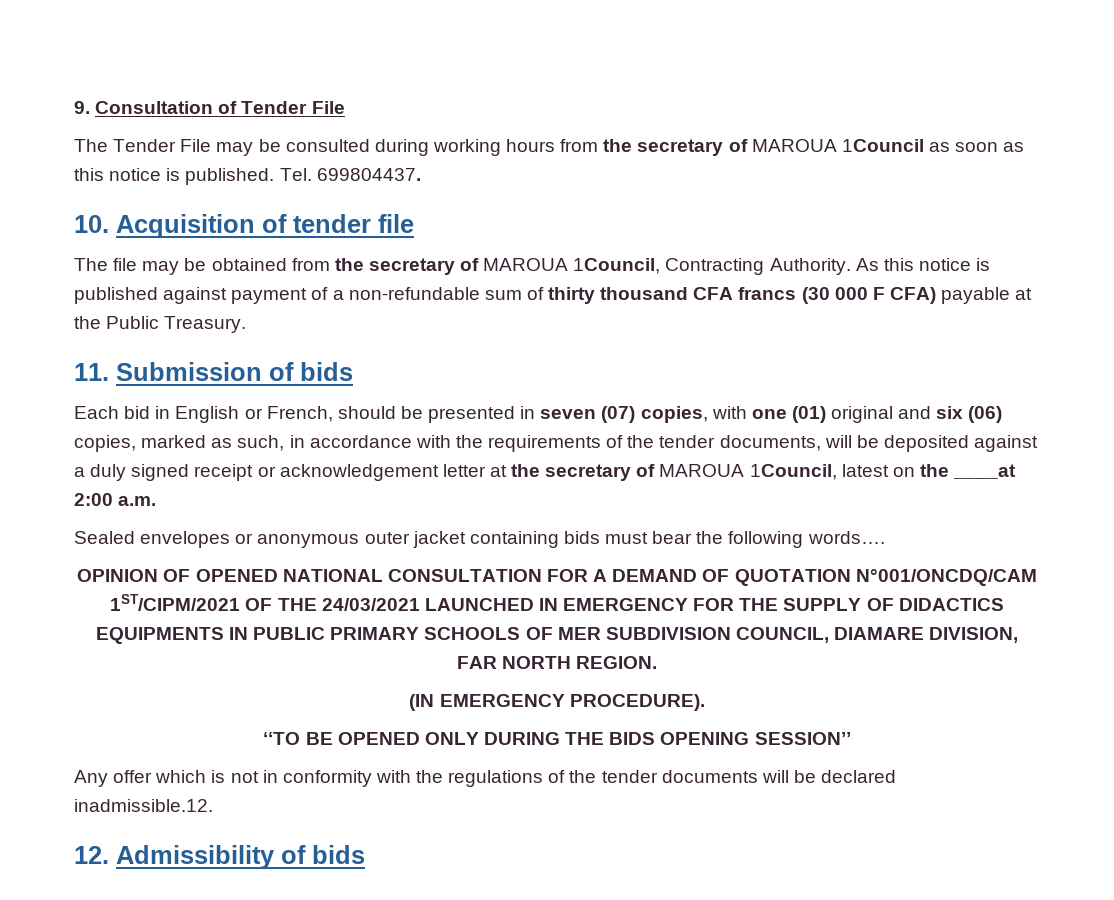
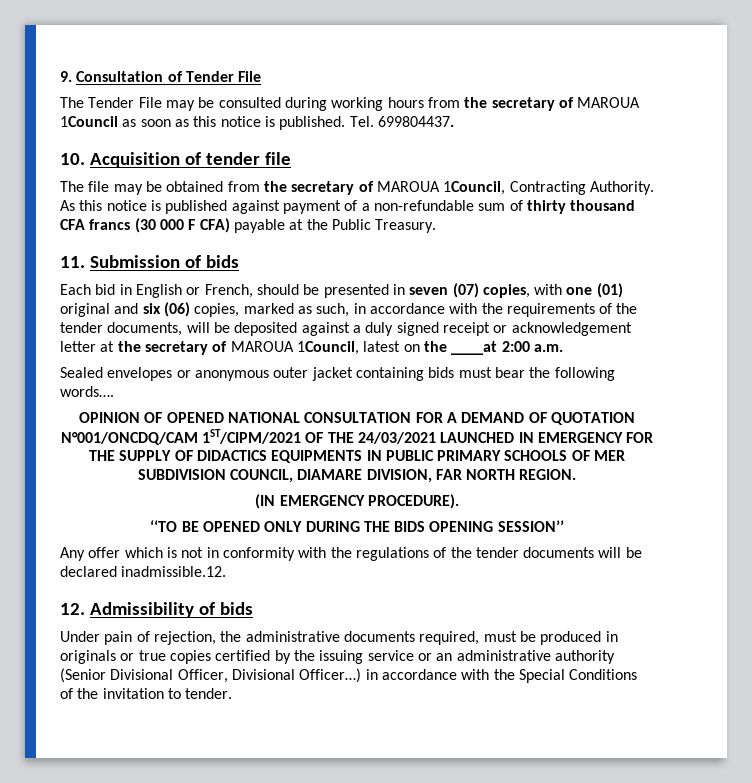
+ Under pain of rejection, the administrative documents required, must be produced in originals or true copies certified by the issuing service or an administrative authority (Senior Divisional Officer, Divisional Officer…) in accordance with the Special Conditions of the invitation to tender.

